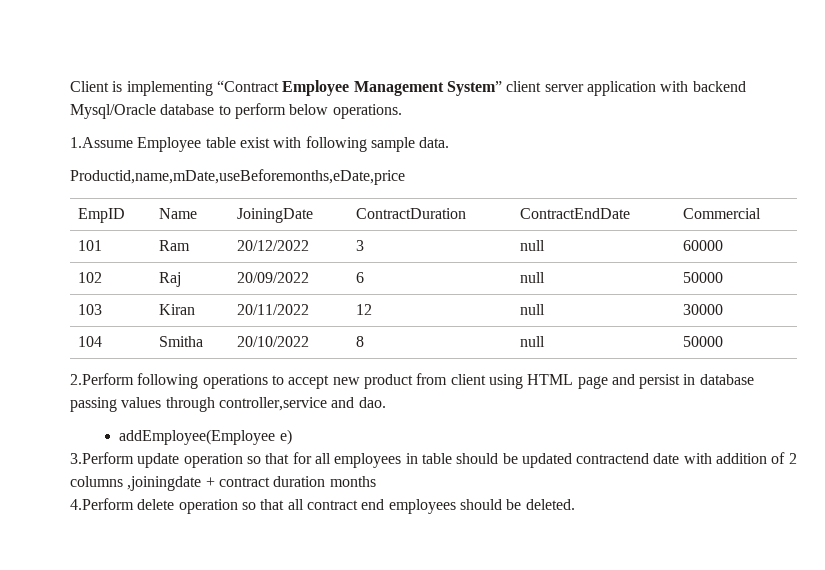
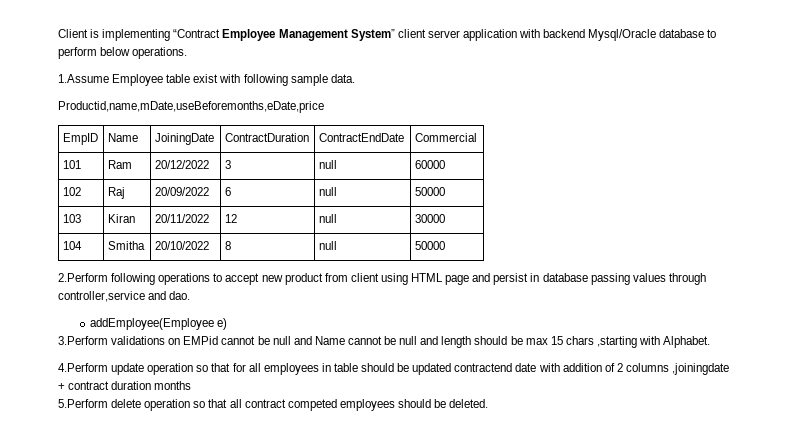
- 3.Perform update operation so that for all employees in table should be updated contractend date with addition of 2 columns ,joiningdate + contract duration months
+ 3.Perform validations on EMPid cannot be null and Name cannot be null and length should be max 15 chars ,starting with Alphabet.
+ 4.Perform update operation so that for all employees in table should be updated contractend date with addition of 2 columns ,joiningdate + contract duration months
- 4.Perform delete operation so that all contract end employees should be deleted.
+ 5.Perform delete operation so that all contract competed employees should be deleted.

